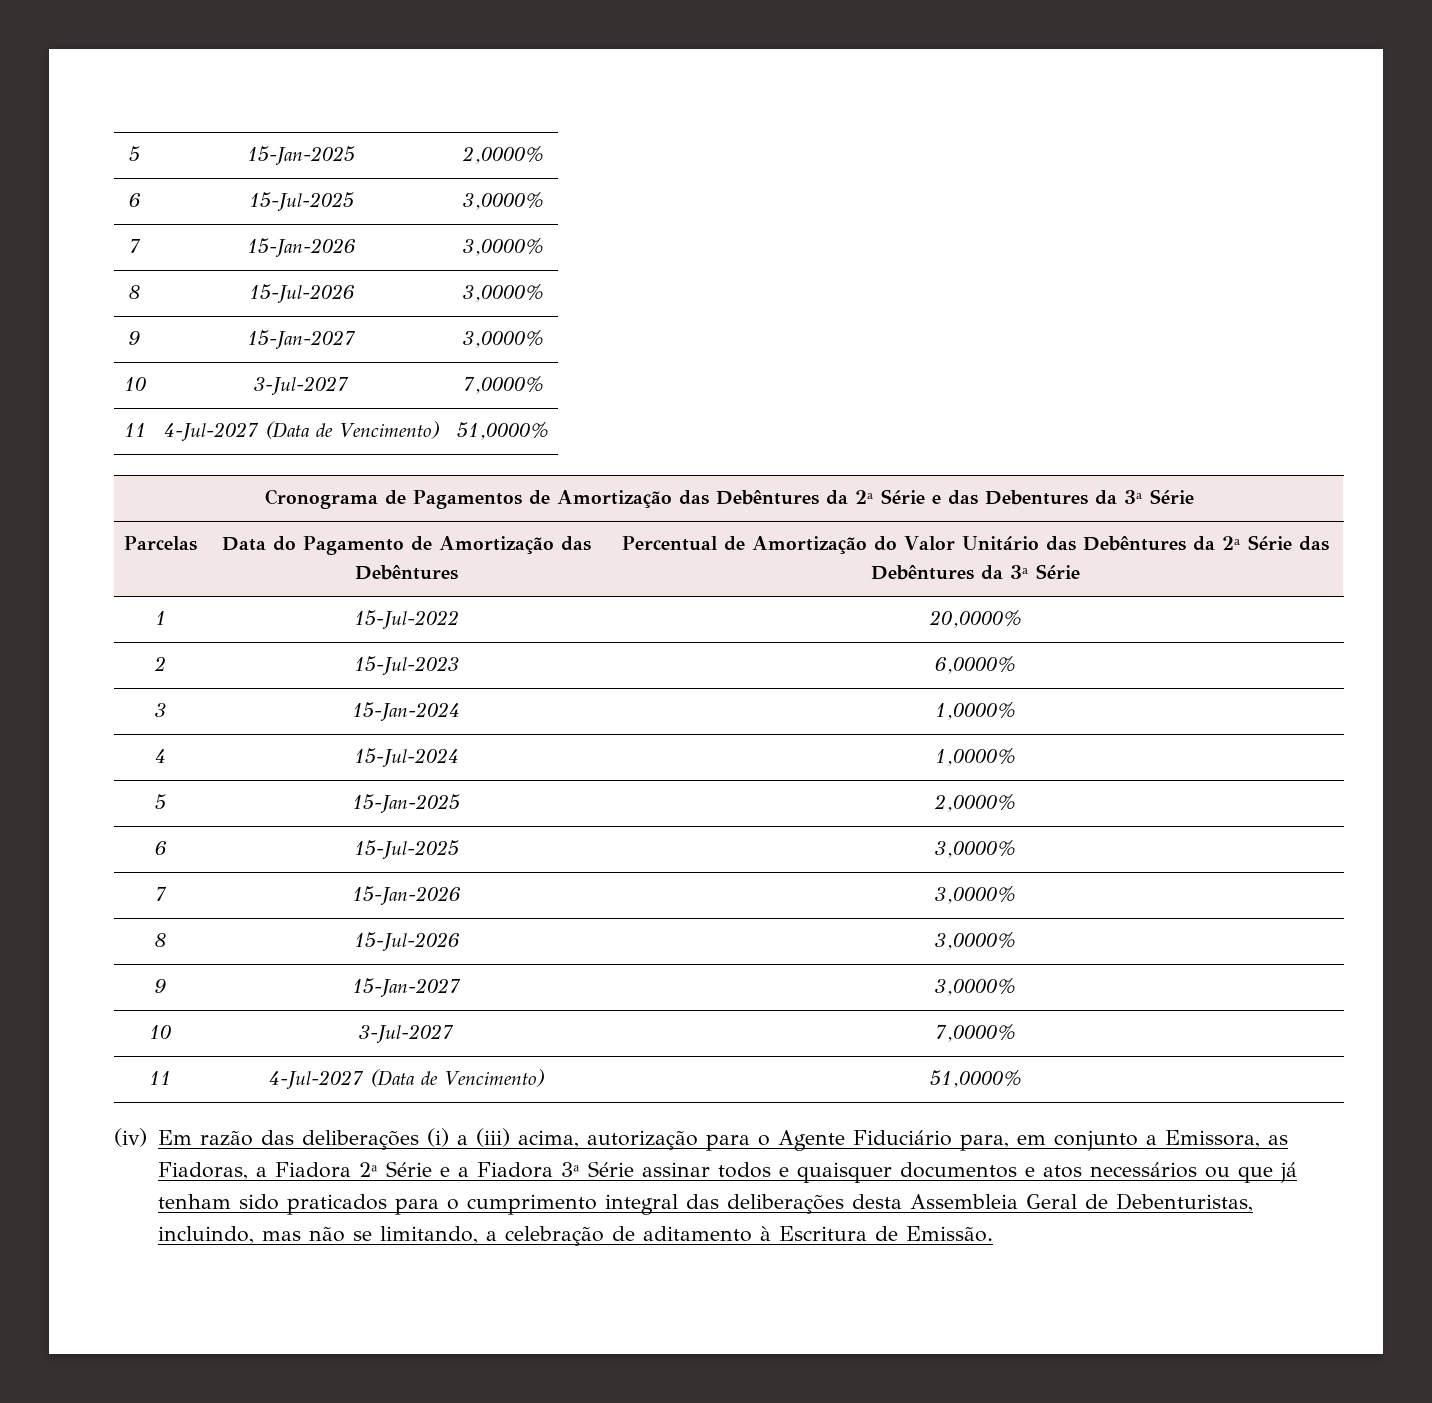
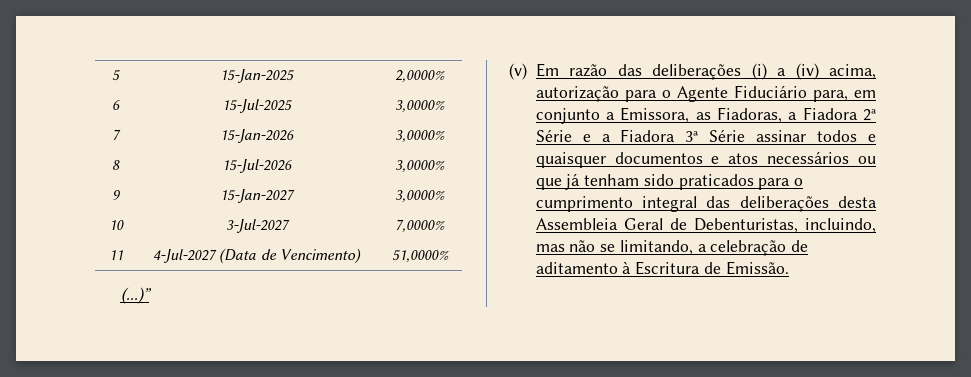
- Cronograma de Pagamentos de Amortização das Debêntures da 2ª Série e das Debentures da 3ª Série
- Parcelas | Data do Pagamento de Amortização das Debêntures | Percentual de Amortização do Valor Unitário das Debêntures da 2ª Série das Debêntures da 3ª Série
- 1 | 15-Jul-2022 | 20,0000%
- 2 | 15-Jul-2023 | 6,0000%
- 3 | 15-Jan-2024 | 1,0000%
- 4 | 15-Jul-2024 | 1,0000%
- 5 | 15-Jan-2025 | 2,0000%
- 6 | 15-Jul-2025 | 3,0000%
- 7 | 15-Jan-2026 | 3,0000%
- 8 | 15-Jul-2026 | 3,0000%
- 9 | 15-Jan-2027 | 3,0000%
- 10 | 3-Jul-2027 | 7,0000%
- 11 | 4-Jul-2027 (Data de Vencimento) | 51,0000%
- (iv) Em razão das deliberações (i) a (iii) acima, autorização para o Agente Fiduciário para, em conjunto a Emissora, as Fiadoras, a Fiadora 2ª Série e a Fiadora 3ª Série assinar todos e quaisquer documentos e atos necessários ou que já tenham sido praticados para o cumprimento integral das deliberações desta Assembleia Geral de Debenturistas, incluindo, mas não se limitando, a celebração de aditamento à Escritura de Emissão.
+ (...)”
+ (v) Em razão das deliberações (i) a (iv) acima, autorização para o Agente Fiduciário para, em conjunto a Emissora, as Fiadoras, a Fiadora 2ª Série e a Fiadora 3ª Série assinar todos e quaisquer documentos e atos necessários ou que já tenham sido praticados para o cumprimento integral das deliberações desta Assembleia Geral de Debenturistas, incluindo, mas não se limitando, a celebração de aditamento à Escritura de Emissão.

